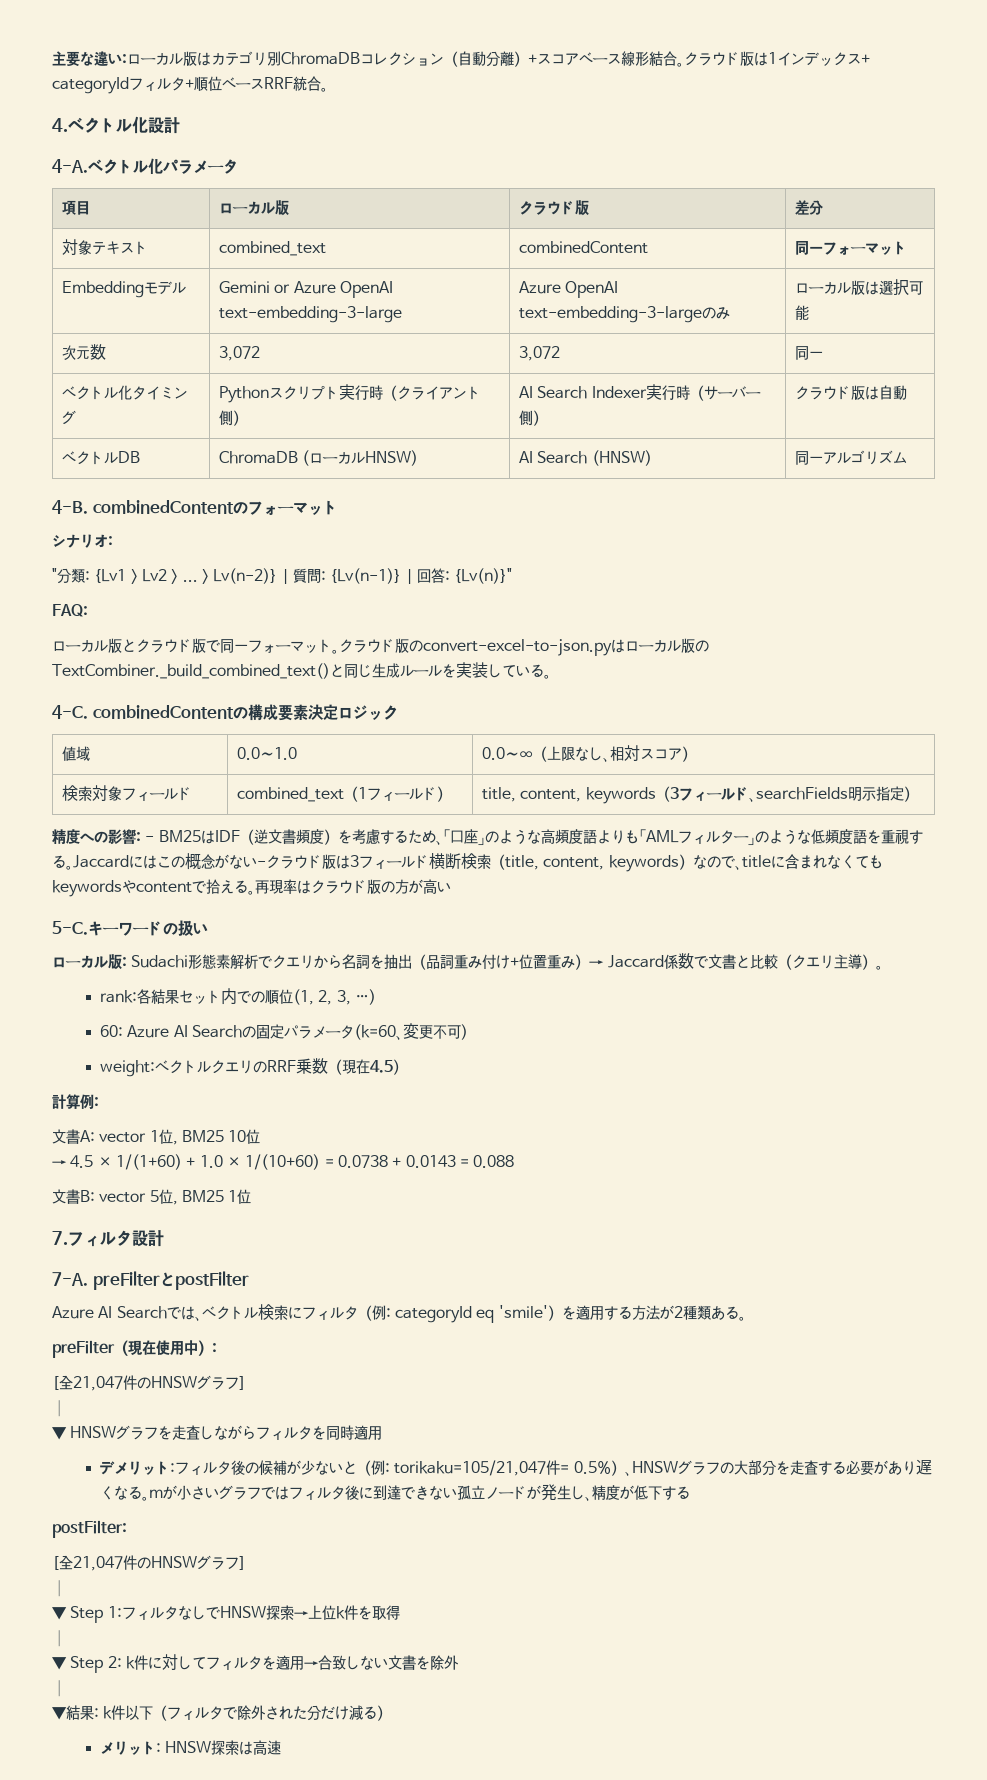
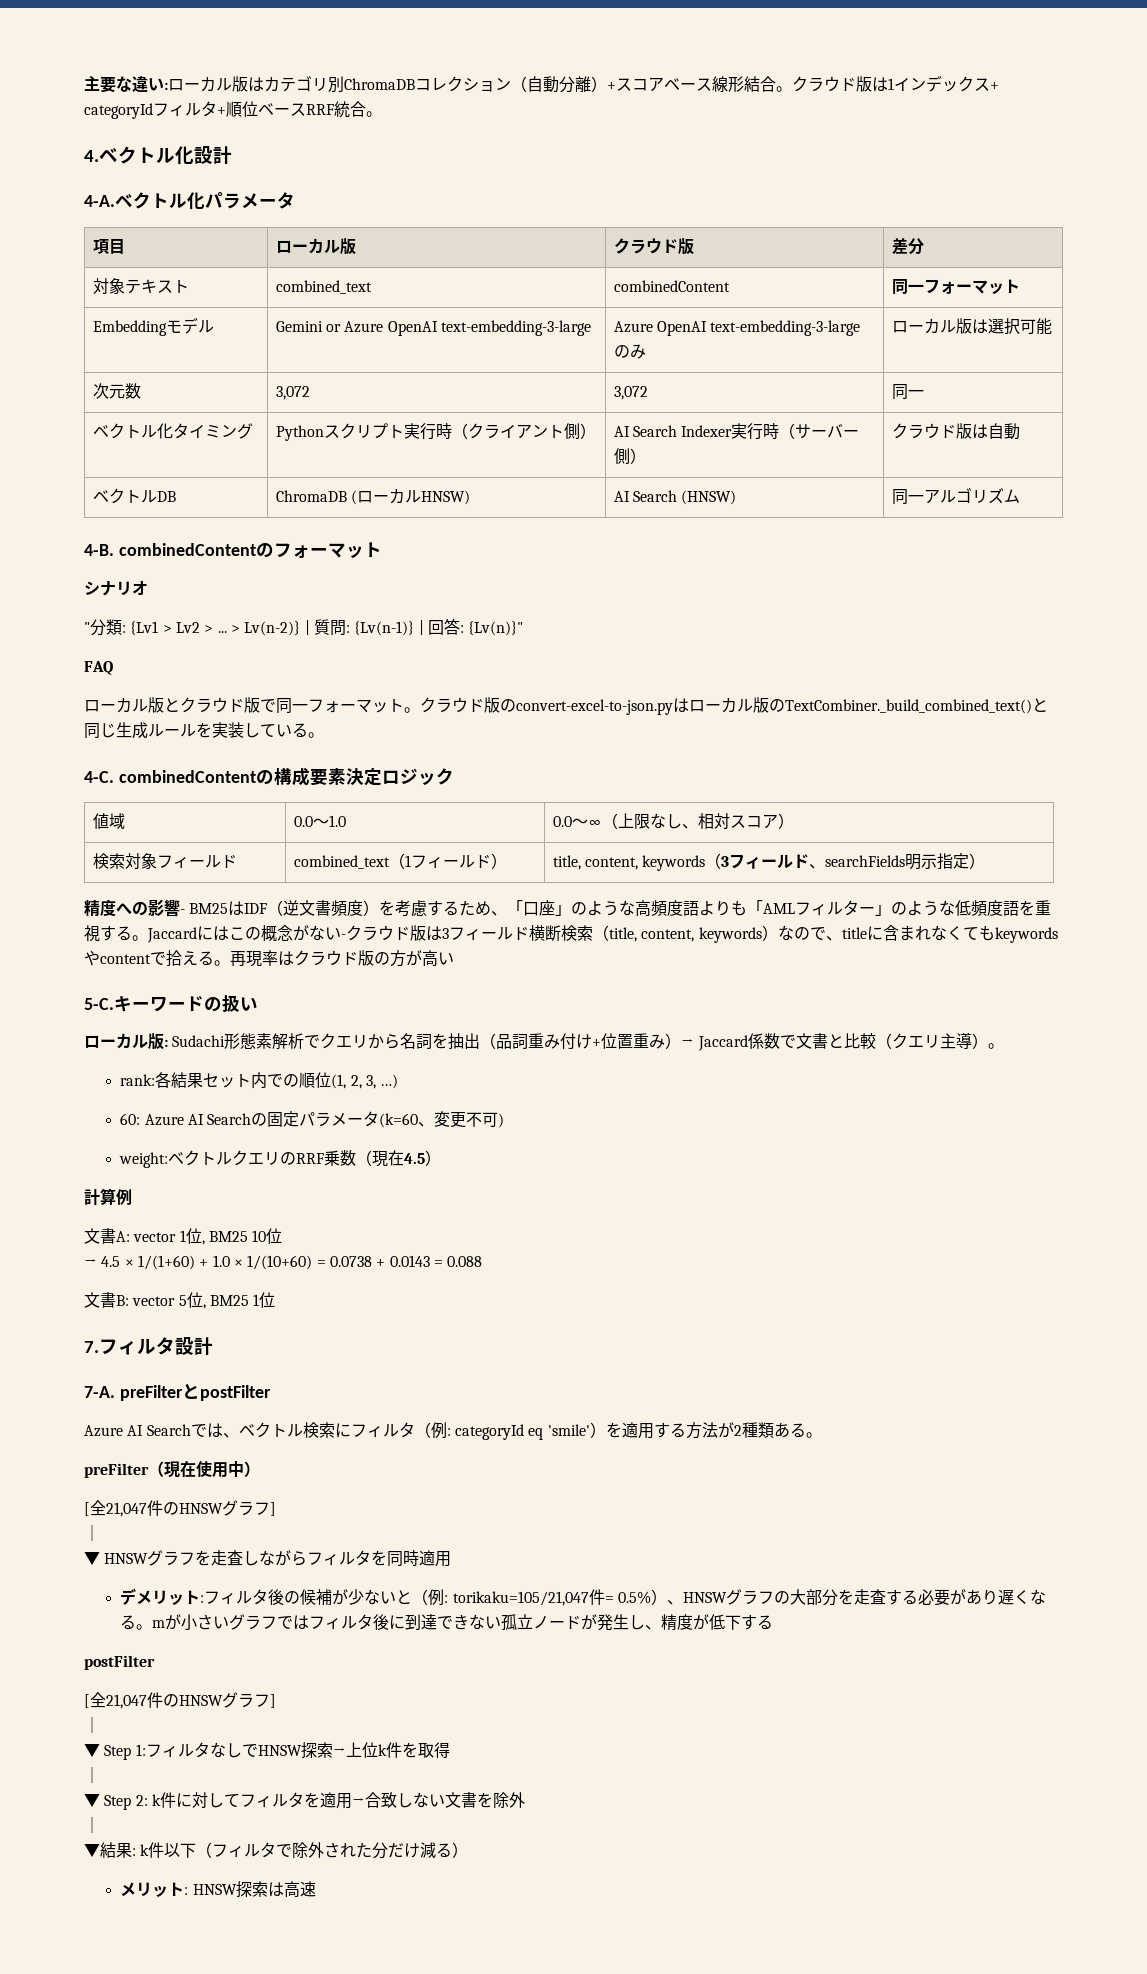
- シナリオ:
+ シナリオ
- FAQ:
+ FAQ
- 精度への影響: - BM25はIDF（逆文書頻度）を考慮するため、「口座」のような高頻度語よりも「AMLフィルター」のような低頻度語を重視する。
+ 精度への影響- BM25はIDF（逆文書頻度）を考慮するため、「口座」のような高頻度語よりも「AMLフィルター」のような低頻度語を重視する。
- 計算例:
+ 計算例
- preFilter（現在使用中）:
+ preFilter（現在使用中）
  デメリット:フィルタ後の候補が少ないと（例: torikaku=105/21,047件= 0.5%）、HNSWグラフの大部分を走査する必要があり遅くなる。mが小さいグラフではフィルタ後に到達できない孤立ノードが発生し、精度が低下する
- postFilter:
+ postFilter

